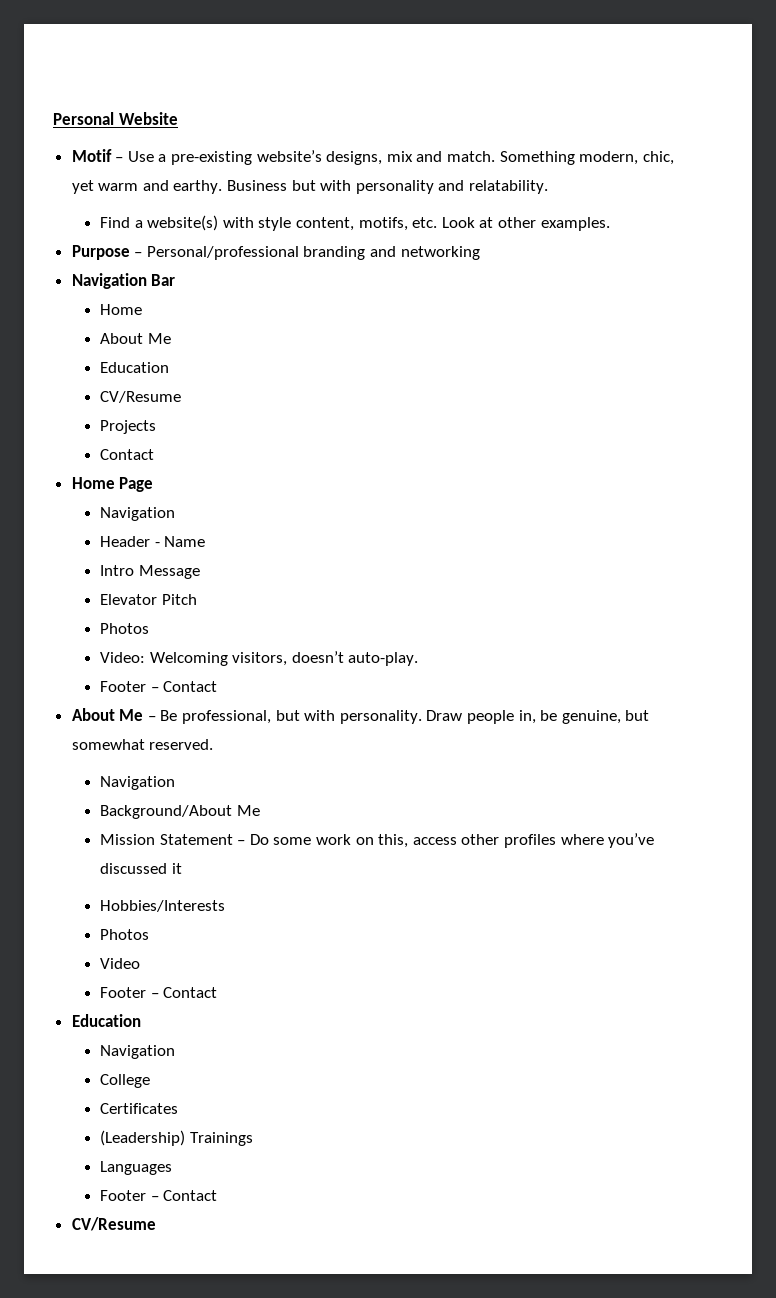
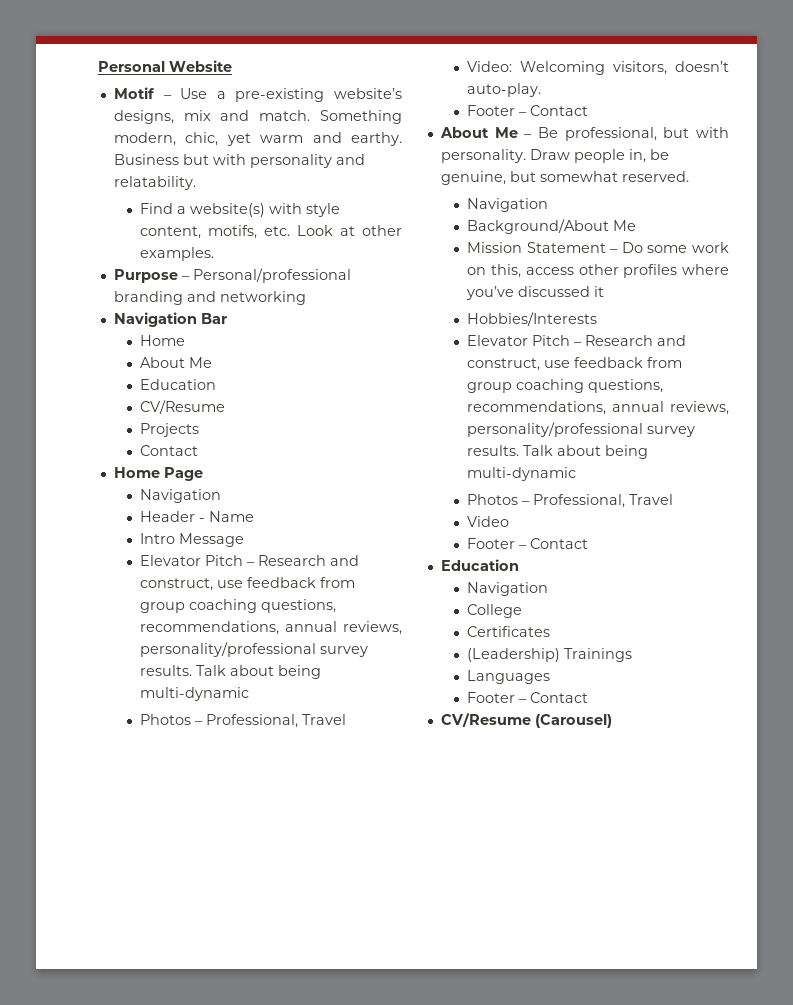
  Intro Message
- Elevator Pitch
- Photos
+ Elevator Pitch – Research and construct, use feedback from group coaching questions, recommendations, annual reviews, personality/professional survey results. Talk about being multi-dynamic
+ Photos – Professional, Travel
  Hobbies/Interests
- Photos
+ Elevator Pitch – Research and construct, use feedback from group coaching questions, recommendations, annual reviews, personality/professional survey results. Talk about being multi-dynamic
+ Photos – Professional, Travel
  Languages
  Footer – Contact
- CV/Resume
+ CV/Resume (Carousel)

